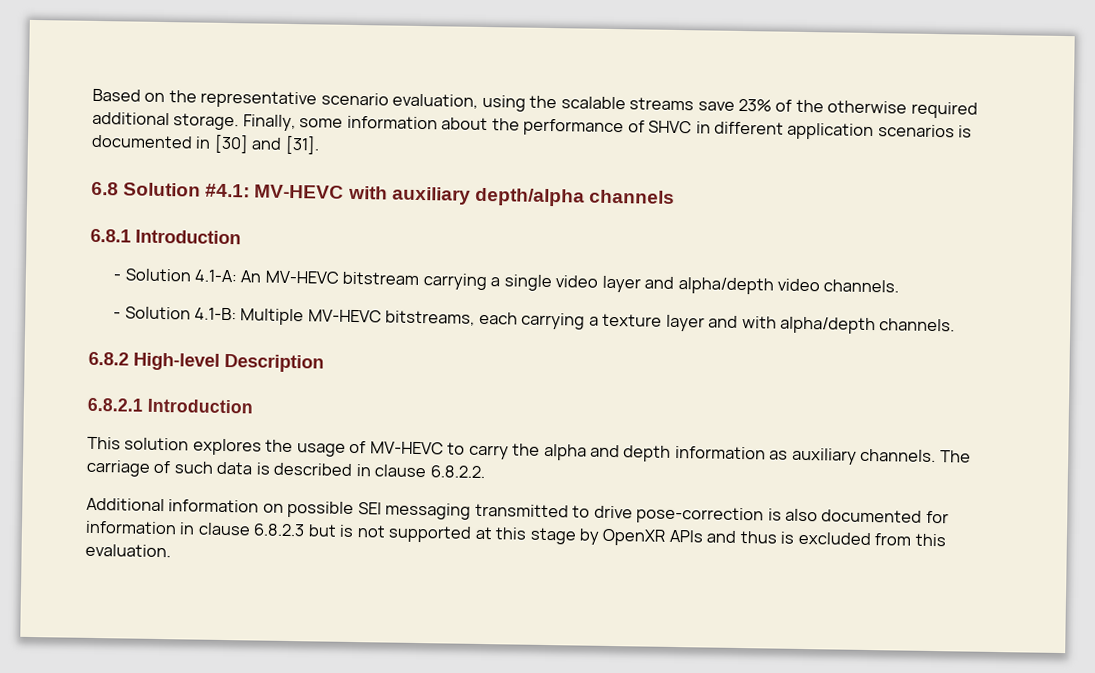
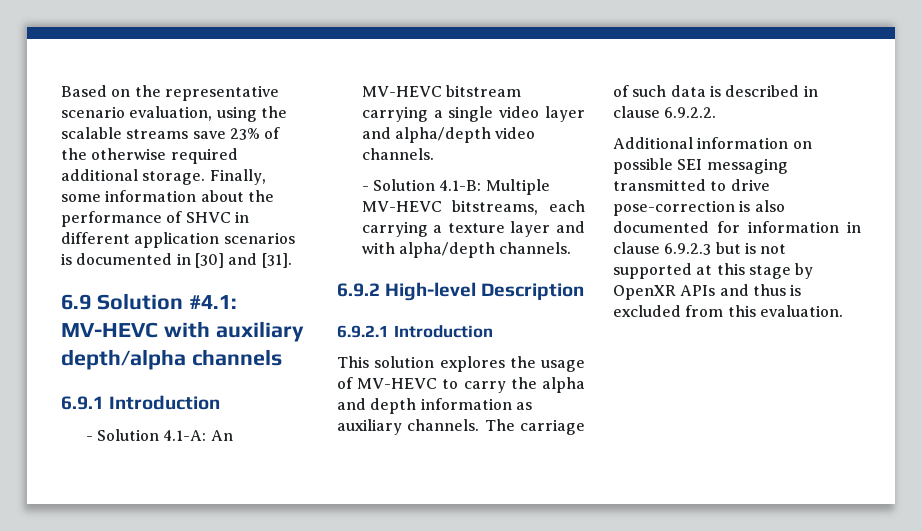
- 6.8 Solution #4.1: MV-HEVC with auxiliary depth/alpha channels
+ 6.9 Solution #4.1: MV-HEVC with auxiliary depth/alpha channels
- 6.8.1 Introduction
+ 6.9.1 Introduction
- 6.8.2 High-level Description
+ 6.9.2 High-level Description
- 6.8.2.1 Introduction
+ 6.9.2.1 Introduction
- The carriage of such data is described in clause 6.8.2.2.
+ The carriage of such data is described in clause 6.9.2.2.
- Additional information on possible SEI messaging transmitted to drive pose-correction is also documented for information in clause 6.8.2.3 but is not supported at this stage by OpenXR APIs and thus is excluded from this evaluation.
+ Additional information on possible SEI messaging transmitted to drive pose-correction is also documented for information in clause 6.9.2.3 but is not supported at this stage by OpenXR APIs and thus is excluded from this evaluation.

